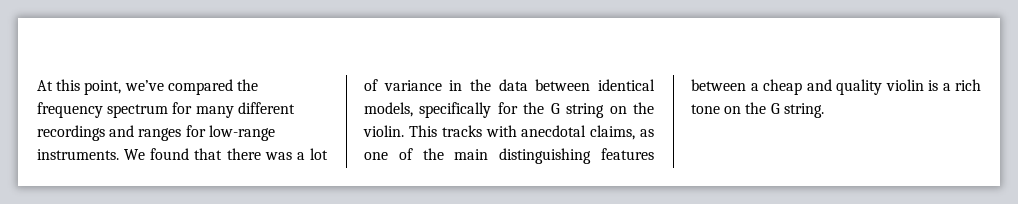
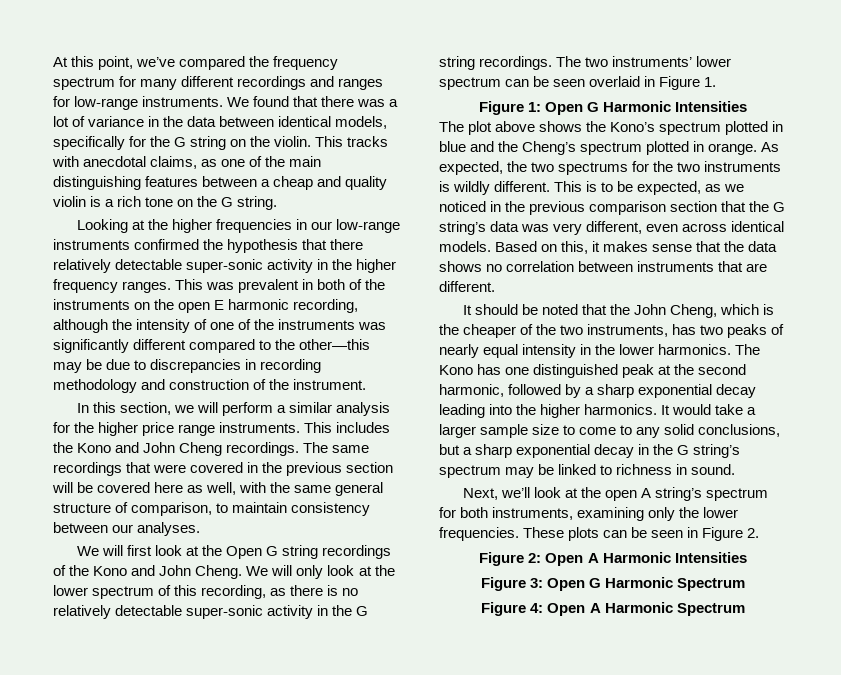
+ Looking at the higher frequencies in our low-range instruments confirmed the hypothesis that there relatively detectable super-sonic activity in the higher frequency ranges. This was prevalent in both of the instruments on the open E harmonic recording, although the intensity of one of the instruments was significantly different compared to the other—this may be due to discrepancies in recording methodology and construction of the instrument.
+ In this section, we will perform a similar analysis for the higher price range instruments. This includes the Kono and John Cheng recordings. The same recordings that were covered in the previous section will be covered here as well, with the same general structure of comparison, to maintain consistency between our analyses.
+ We will first look at the Open G string recordings of the Kono and John Cheng. We will only look at the lower spectrum of this recording, as there is no relatively detectable super-sonic activity in the G string recordings. The two instruments’ lower spectrum can be seen overlaid in Figure 1.
+ Figure 1: Open G Harmonic Intensities
+ The plot above shows the Kono’s spectrum plotted in blue and the Cheng’s spectrum plotted in orange. As expected, the two spectrums for the two instruments is wildly different. This is to be expected, as we noticed in the previous comparison section that the G string’s data was very different, even across identical models. Based on this, it makes sense that the data shows no correlation between instruments that are different.
+ It should be noted that the John Cheng, which is the cheaper of the two instruments, has two peaks of nearly equal intensity in the lower harmonics. The Kono has one distinguished peak at the second harmonic, followed by a sharp exponential decay leading into the higher harmonics. It would take a larger sample size to come to any solid conclusions, but a sharp exponential decay in the G string’s spectrum may be linked to richness in sound.
+ Next, we’ll look at the open A string’s spectrum for both instruments, examining only the lower frequencies. These plots can be seen in Figure 2.
+ Figure 2: Open A Harmonic Intensities
+ Figure 3: Open G Harmonic Spectrum
+ Figure 4: Open A Harmonic Spectrum

